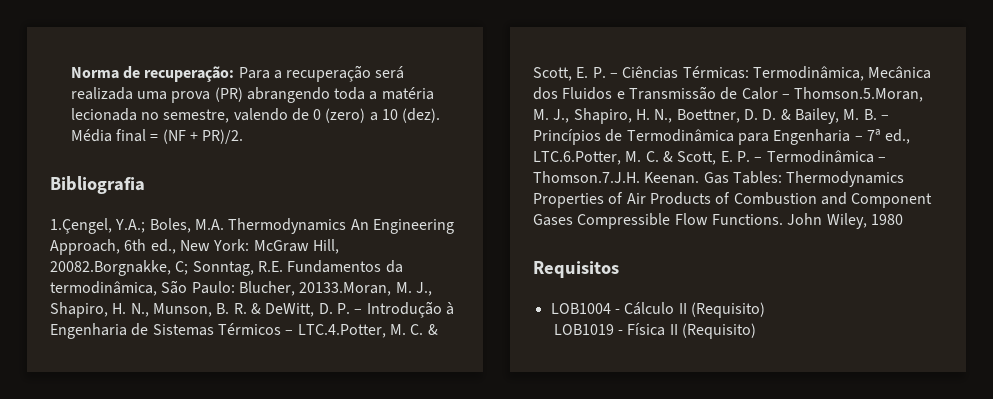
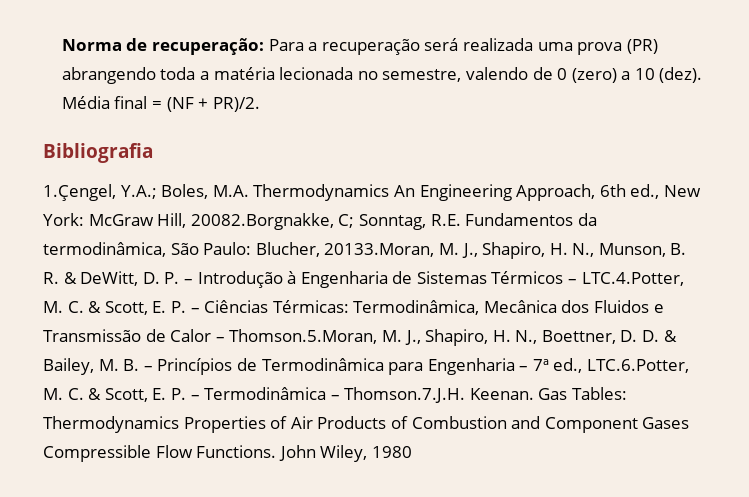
- Requisitos
- LOB1004 - Cálculo II (Requisito)
- LOB1019 - Física II (Requisito)

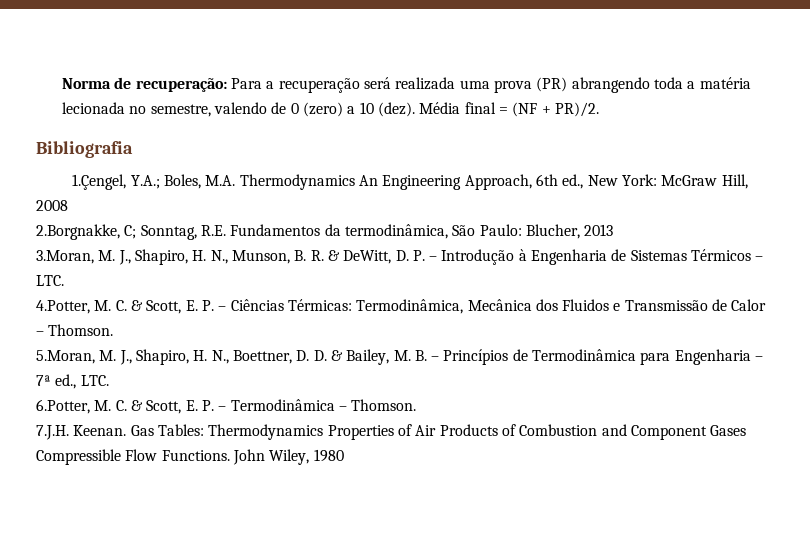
- McGraw Hill, 20082.Borgnakke, C;
+ McGraw Hill, 2008
+ 2.Borgnakke, C;
- Blucher, 20133.Moran, M. J., Shapiro, H. N., Munson, B. R. & DeWitt, D. P. – Introdução à Engenharia de Sistemas Térmicos – LTC.4.Potter, M. C. & Scott, E. P. – Ciências Térmicas:
+ Blucher, 2013
+ 3.Moran, M. J., Shapiro, H. N., Munson, B. R. & DeWitt, D. P. – Introdução à Engenharia de Sistemas Térmicos – LTC.
+ 4.Potter, M. C. & Scott, E. P. – Ciências Térmicas:
- Termodinâmica, Mecânica dos Fluidos e Transmissão de Calor – Thomson.5.Moran, M. J., Shapiro, H. N., Boettner, D. D. & Bailey, M. B. – Princípios de Termodinâmica para Engenharia – 7ª ed., LTC.6.Potter, M. C. & Scott, E. P. – Termodinâmica – Thomson.7.J.H. Keenan.
+ Termodinâmica, Mecânica dos Fluidos e Transmissão de Calor – Thomson.
+ 5.Moran, M. J., Shapiro, H. N., Boettner, D. D. & Bailey, M. B. – Princípios de Termodinâmica para Engenharia – 7ª ed., LTC.
+ 6.Potter, M. C. & Scott, E. P. – Termodinâmica – Thomson.
+ 7.J.H. Keenan.

